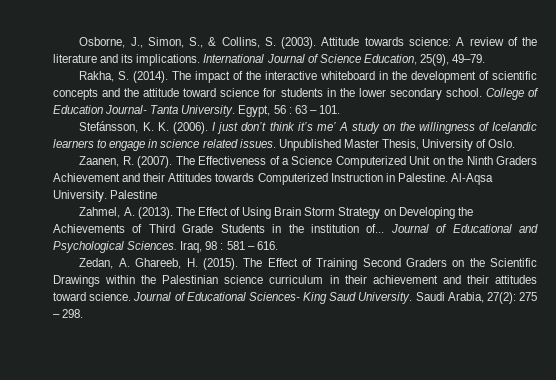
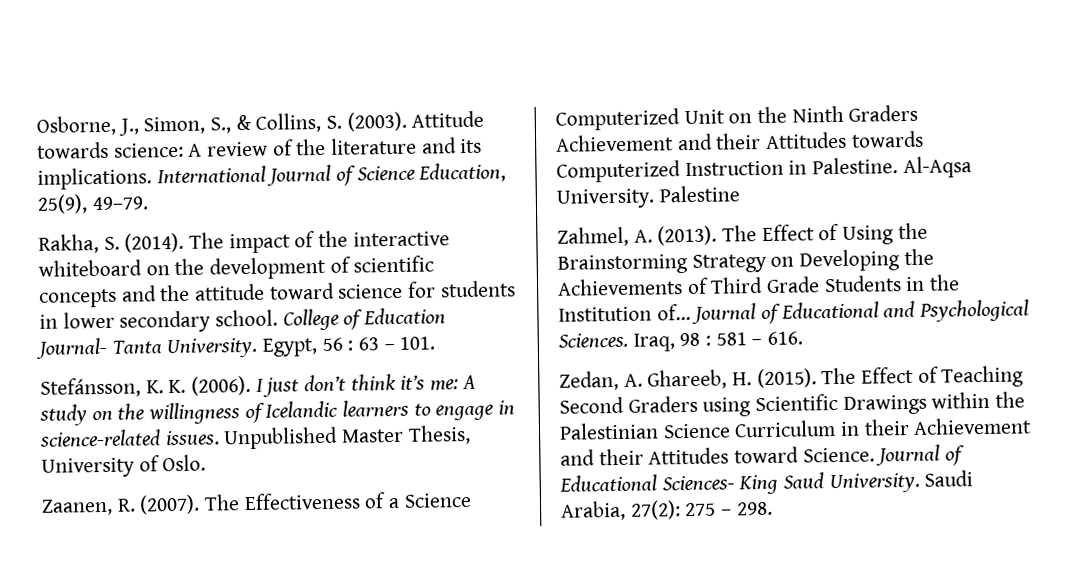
- The impact of the interactive whiteboard in the development of scientific concepts and the attitude toward science for students in the lower secondary school.
+ The impact of the interactive whiteboard on the development of scientific concepts and the attitude toward science for students in lower secondary school.
- I just don’t think it’s me’ A study on the willingness of Icelandic learners to engage in science related issues.
+ I just don’t think it’s me: A study on the willingness of Icelandic learners to engage in science-related issues.
- The Effect of Using Brain Storm Strategy on Developing the Achievements of Third Grade Students in the institution of...
+ The Effect of Using the Brainstorming Strategy on Developing the Achievements of Third Grade Students in the Institution of...
- The Effect of Training Second Graders on the Scientific Drawings within the Palestinian science curriculum in their achievement and their attitudes toward science.
+ The Effect of Teaching Second Graders using Scientific Drawings within the Palestinian Science Curriculum in their Achievement and their Attitudes toward Science.

